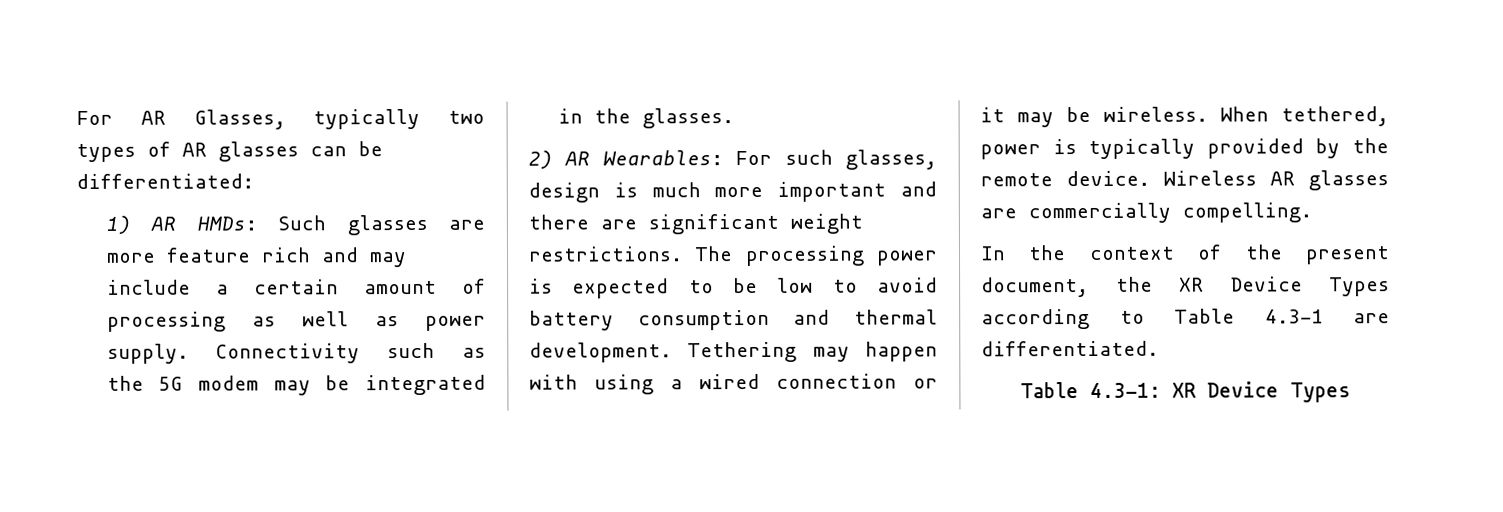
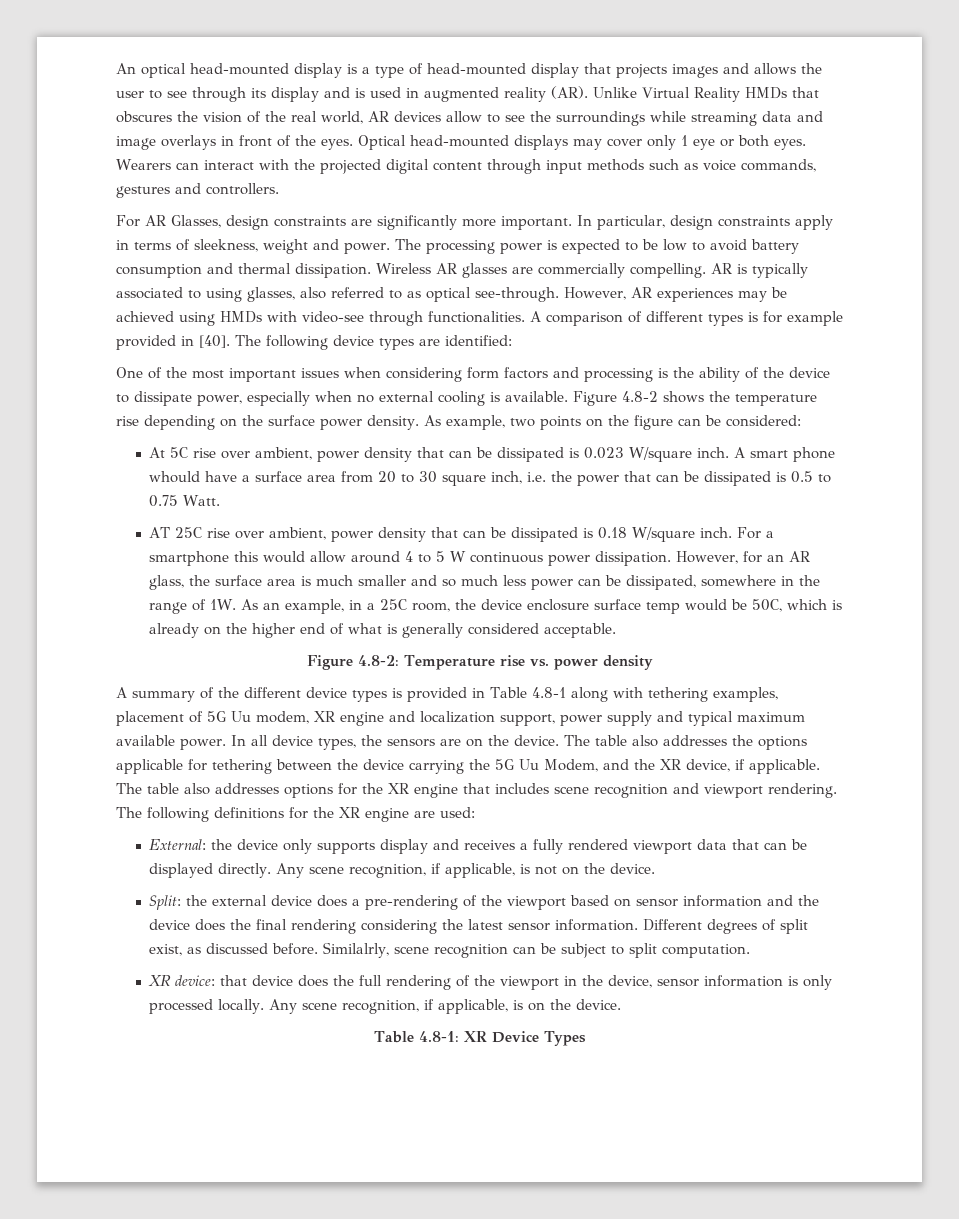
- For AR Glasses, typically two types of AR glasses can be differentiated:
- 1) AR HMDs: Such glasses are more feature rich and may include a certain amount of processing as well as power supply. Connectivity such as the 5G modem may be integrated in the glasses.
- 2) AR Wearables: For such glasses, design is much more important and there are significant weight restrictions.
+ An optical head-mounted display is a type of head-mounted display that projects images and allows the user to see through its display and is used in augmented reality (AR). Unlike Virtual Reality HMDs that obscures the vision of the real world, AR devices allow to see the surroundings while streaming data and image overlays in front of the eyes. Optical head-mounted displays may cover only 1 eye or both eyes. Wearers can interact with the projected digital content through input methods such as voice commands, gestures and controllers.
+ For AR Glasses, design constraints are significantly more important. In particular, design constraints apply in terms of sleekness, weight and power.
- The processing power is expected to be low to avoid battery consumption and thermal development. Tethering may happen with using a wired connection or it may be wireless. When tethered, power is typically provided by the remote device.
+ The processing power is expected to be low to avoid battery consumption and thermal dissipation.
- Wireless AR glasses are commercially compelling.
- In the context of the present document, the XR Device Types according to Table 4.3-1 are differentiated.
- Table 4.3-1: XR Device Types
+ Wireless AR glasses are commercially compelling. AR is typically associated to using glasses, also referred to as optical see-through. However, AR experiences may be achieved using HMDs with video-see through functionalities. A comparison of different types is for example provided in [40]. The following device types are identified:
+ One of the most important issues when considering form factors and processing is the ability of the device to dissipate power, especially when no external cooling is available. Figure 4.8-2 shows the temperature rise depending on the surface power density. As example, two points on the figure can be considered:
+ At 5C rise over ambient, power density that can be dissipated is 0.023 W/square inch. A smart phone whould have a surface area from 20 to 30 square inch, i.e. the power that can be dissipated is 0.5 to 0.75 Watt.
+ AT 25C rise over ambient, power density that can be dissipated is 0.18 W/square inch. For a smartphone this would allow around 4 to 5 W continuous power dissipation. However, for an AR glass, the surface area is much smaller and so much less power can be dissipated, somewhere in the range of 1W. As an example, in a 25C room, the device enclosure surface temp would be 50C, which is already on the higher end of what is generally considered acceptable.
+ Figure 4.8-2: Temperature rise vs. power density
+ A summary of the different device types is provided in Table 4.8-1 along with tethering examples, placement of 5G Uu modem, XR engine and localization support, power supply and typical maximum available power. In all device types, the sensors are on the device. The table also addresses the options applicable for tethering between the device carrying the 5G Uu Modem, and the XR device, if applicable. The table also addresses options for the XR engine that includes scene recognition and viewport rendering. The following definitions for the XR engine are used:
+ External: the device only supports display and receives a fully rendered viewport data that can be displayed directly. Any scene recognition, if applicable, is not on the device.
+ Split: the external device does a pre-rendering of the viewport based on sensor information and the device does the final rendering considering the latest sensor information. Different degrees of split exist, as discussed before. Similalrly, scene recognition can be subject to split computation.
+ XR device: that device does the full rendering of the viewport in the device, sensor information is only processed locally. Any scene recognition, if applicable, is on the device.
+ Table 4.8-1: XR Device Types

